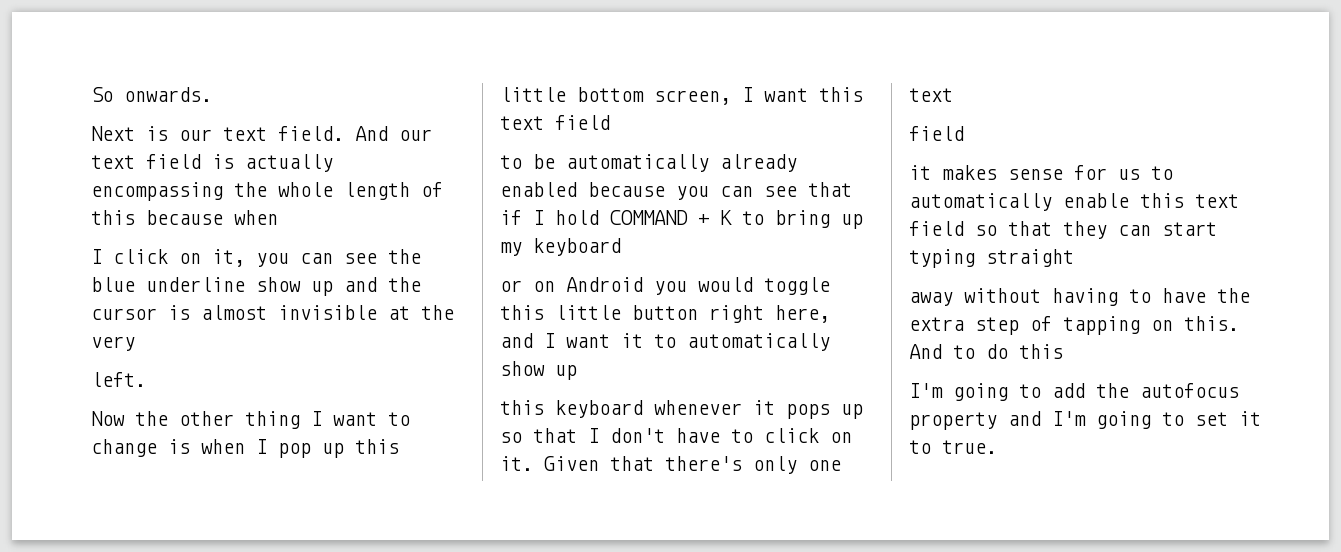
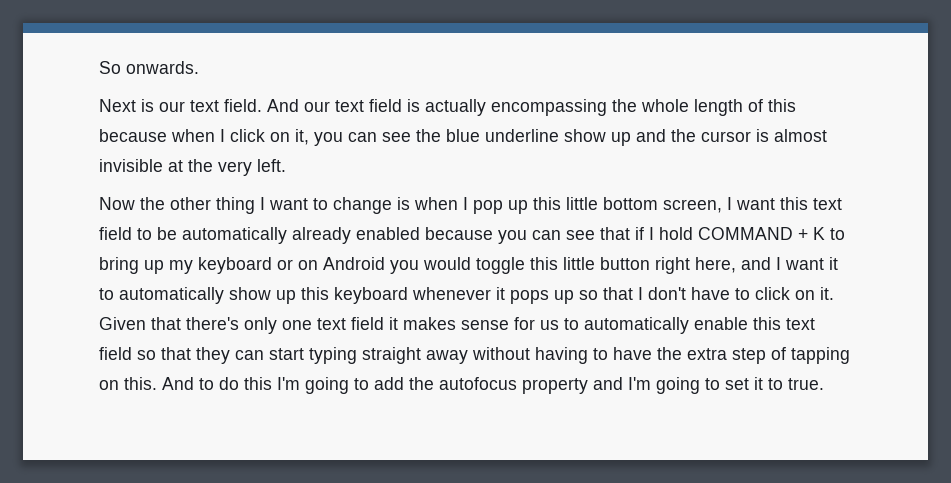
- And our text field is actually encompassing the whole length of this because when
- I click on it, you can see the blue underline show up and the cursor is almost invisible at the very
- left.
+ And our text field is actually encompassing the whole length of this because when I click on it, you can see the blue underline show up and the cursor is almost invisible at the very left.
- Now the other thing I want to change is when I pop up this little bottom screen, I want this text field
- to be automatically already enabled because you can see that if I hold COMMAND + K to bring up my keyboard
- or on Android you would toggle this little button right here, and I want it to automatically show up
- this keyboard whenever it pops up so that I don't have to click on it.
+ Now the other thing I want to change is when I pop up this little bottom screen, I want this text field to be automatically already enabled because you can see that if I hold COMMAND + K to bring up my keyboard or on Android you would toggle this little button right here, and I want it to automatically show up this keyboard whenever it pops up so that I don't have to click on it.
- Given that there's only one text
- field
- it makes sense for us to automatically enable this text field so that they can start typing straight
- away without having to have the extra step of tapping on this.
+ Given that there's only one text field it makes sense for us to automatically enable this text field so that they can start typing straight away without having to have the extra step of tapping on this.
- And to do this
- I'm going to add the autofocus property and I'm going to set it to true.
+ And to do this I'm going to add the autofocus property and I'm going to set it to true.

